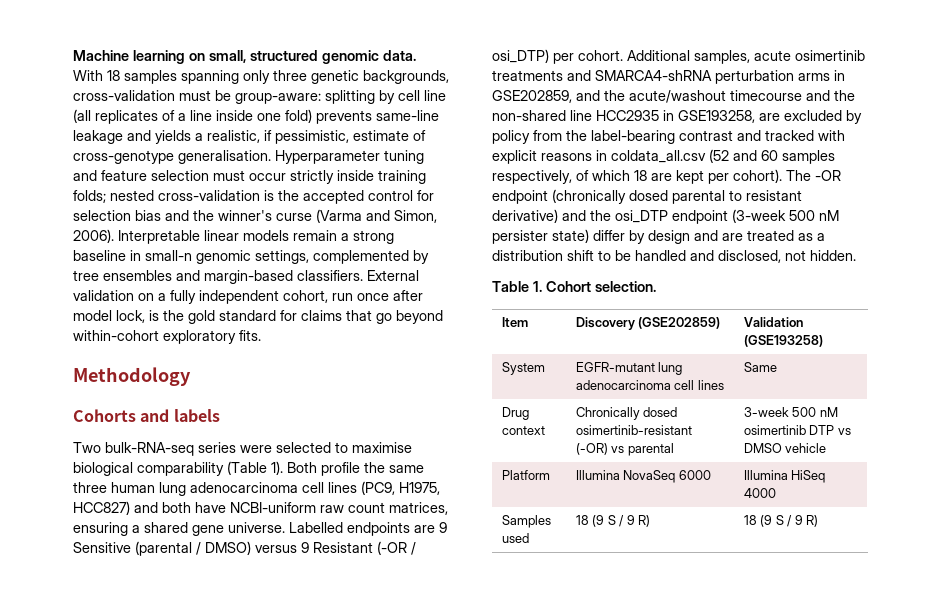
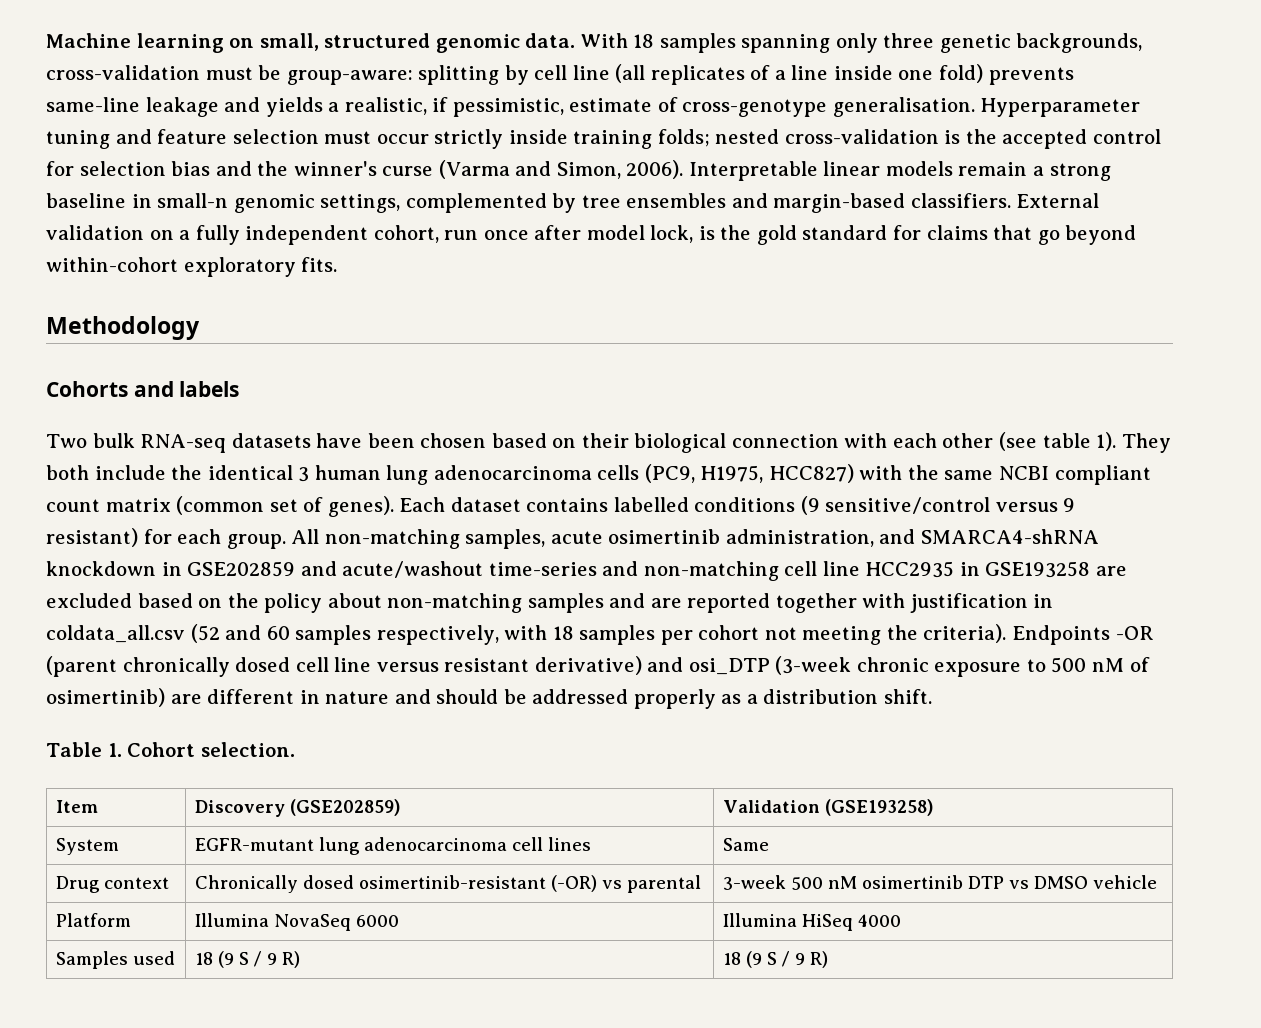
- Two bulk-RNA-seq series were selected to maximise biological comparability (Table 1). Both profile the same three human lung adenocarcinoma cell lines (PC9, H1975, HCC827) and both have NCBI-uniform raw count matrices, ensuring a shared gene universe. Labelled endpoints are 9 Sensitive (parental / DMSO) versus 9 Resistant (-OR / osi_DTP) per cohort. Additional samples, acute osimertinib treatments and SMARCA4-shRNA perturbation arms in GSE202859, and the acute/washout timecourse and the non-shared line HCC2935 in GSE193258, are excluded by policy from the label-bearing contrast and tracked with explicit reasons in coldata_all.csv (52 and 60 samples respectively, of which 18 are kept per cohort). The -OR endpoint (chronically dosed parental to resistant derivative) and the osi_DTP endpoint (3-week 500 nM persister state) differ by design and are treated as a distribution shift to be handled and disclosed, not hidden.
+ Two bulk RNA-seq datasets have been chosen based on their biological connection with each other (see table 1). They both include the identical 3 human lung adenocarcinoma cells (PC9, H1975, HCC827) with the same NCBI compliant count matrix (common set of genes). Each dataset contains labelled conditions (9 sensitive/control versus 9 resistant) for each group. All non-matching samples, acute osimertinib administration, and SMARCA4-shRNA knockdown in GSE202859 and acute/washout time-series and non-matching cell line HCC2935 in GSE193258 are excluded based on the policy about non-matching samples and are reported together with justification in coldata_all.csv (52 and 60 samples respectively, with 18 samples per cohort not meeting the criteria). Endpoints -OR (parent chronically dosed cell line versus resistant derivative) and osi_DTP (3-week chronic exposure to 500 nM of osimertinib) are different in nature and should be addressed properly as a distribution shift.

